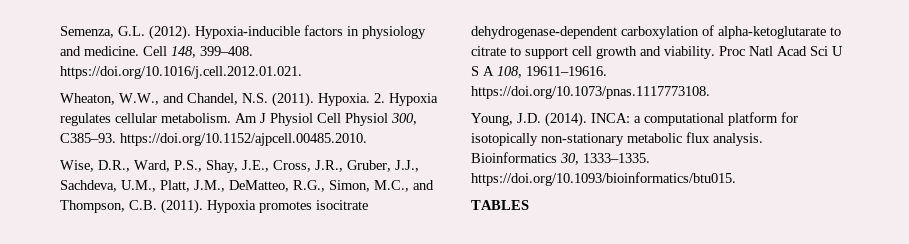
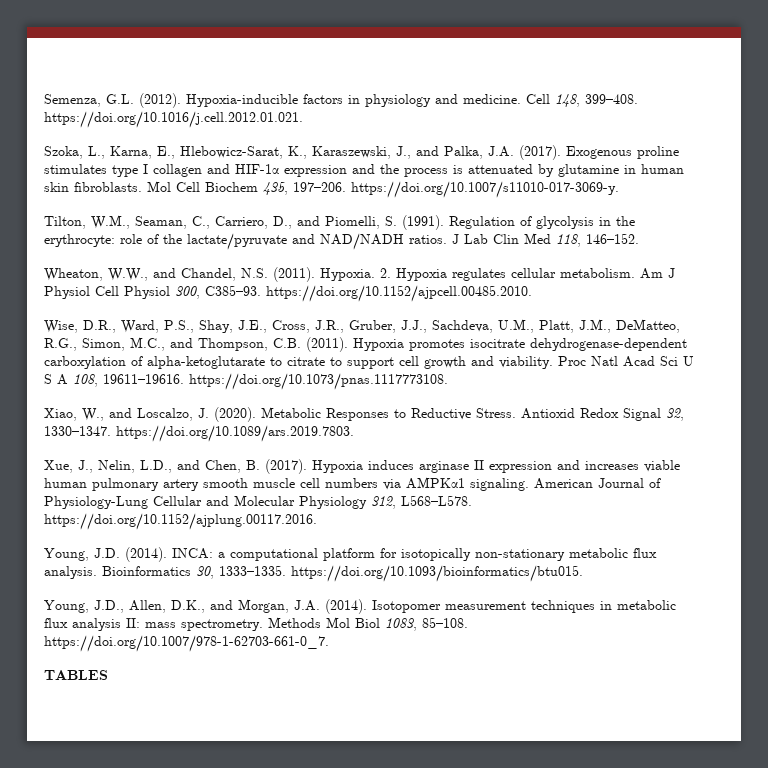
+ Szoka, L., Karna, E., Hlebowicz-Sarat, K., Karaszewski, J., and Palka, J.A. (2017). Exogenous proline stimulates type I collagen and HIF-1α expression and the process is attenuated by glutamine in human skin fibroblasts. Mol Cell Biochem 435, 197–206. https://doi.org/10.1007/s11010-017-3069-y.
+ Tilton, W.M., Seaman, C., Carriero, D., and Piomelli, S. (1991). Regulation of glycolysis in the erythrocyte: role of the lactate/pyruvate and NAD/NADH ratios. J Lab Clin Med 118, 146–152.
+ Xiao, W., and Loscalzo, J. (2020). Metabolic Responses to Reductive Stress. Antioxid Redox Signal 32, 1330–1347. https://doi.org/10.1089/ars.2019.7803.
+ Xue, J., Nelin, L.D., and Chen, B. (2017). Hypoxia induces arginase II expression and increases viable human pulmonary artery smooth muscle cell numbers via AMPKα1 signaling. American Journal of Physiology-Lung Cellular and Molecular Physiology 312, L568–L578. https://doi.org/10.1152/ajplung.00117.2016.
+ Young, J.D., Allen, D.K., and Morgan, J.A. (2014). Isotopomer measurement techniques in metabolic flux analysis II: mass spectrometry. Methods Mol Biol 1083, 85–108. https://doi.org/10.1007/978-1-62703-661-0_7.

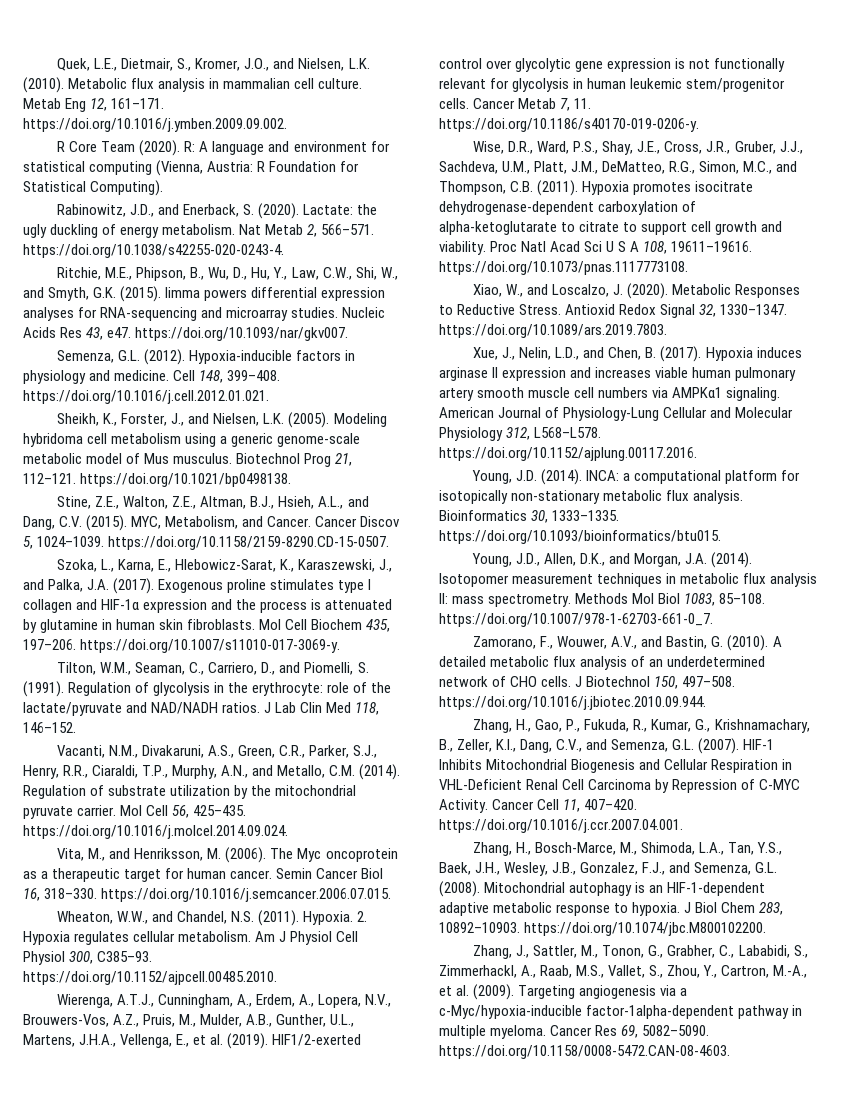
+ Quek, L.E., Dietmair, S., Kromer, J.O., and Nielsen, L.K. (2010). Metabolic flux analysis in mammalian cell culture. Metab Eng 12, 161–171. https://doi.org/10.1016/j.ymben.2009.09.002.
+ R Core Team (2020). R: A language and environment for statistical computing (Vienna, Austria: R Foundation for Statistical Computing).
+ Rabinowitz, J.D., and Enerback, S. (2020). Lactate: the ugly duckling of energy metabolism. Nat Metab 2, 566–571. https://doi.org/10.1038/s42255-020-0243-4.
+ Ritchie, M.E., Phipson, B., Wu, D., Hu, Y., Law, C.W., Shi, W., and Smyth, G.K. (2015). limma powers differential expression analyses for RNA-sequencing and microarray studies. Nucleic Acids Res 43, e47. https://doi.org/10.1093/nar/gkv007.
+ Sheikh, K., Forster, J., and Nielsen, L.K. (2005). Modeling hybridoma cell metabolism using a generic genome-scale metabolic model of Mus musculus. Biotechnol Prog 21, 112–121. https://doi.org/10.1021/bp0498138.
+ Stine, Z.E., Walton, Z.E., Altman, B.J., Hsieh, A.L., and Dang, C.V. (2015). MYC, Metabolism, and Cancer. Cancer Discov 5, 1024–1039. https://doi.org/10.1158/2159-8290.CD-15-0507.
+ Vacanti, N.M., Divakaruni, A.S., Green, C.R., Parker, S.J., Henry, R.R., Ciaraldi, T.P., Murphy, A.N., and Metallo, C.M. (2014). Regulation of substrate utilization by the mitochondrial pyruvate carrier. Mol Cell 56, 425–435. https://doi.org/10.1016/j.molcel.2014.09.024.
+ Vita, M., and Henriksson, M. (2006). The Myc oncoprotein as a therapeutic target for human cancer. Semin Cancer Biol 16, 318–330. https://doi.org/10.1016/j.semcancer.2006.07.015.
+ Wierenga, A.T.J., Cunningham, A., Erdem, A., Lopera, N.V., Brouwers-Vos, A.Z., Pruis, M., Mulder, A.B., Gunther, U.L., Martens, J.H.A., Vellenga, E., et al. (2019). HIF1/2-exerted control over glycolytic gene expression is not functionally relevant for glycolysis in human leukemic stem/progenitor cells. Cancer Metab 7, 11. https://doi.org/10.1186/s40170-019-0206-y.
- TABLES
+ Zamorano, F., Wouwer, A.V., and Bastin, G. (2010). A detailed metabolic flux analysis of an underdetermined network of CHO cells. J Biotechnol 150, 497–508. https://doi.org/10.1016/j.jbiotec.2010.09.944.
+ Zhang, H., Gao, P., Fukuda, R., Kumar, G., Krishnamachary, B., Zeller, K.I., Dang, C.V., and Semenza, G.L. (2007). HIF-1 Inhibits Mitochondrial Biogenesis and Cellular Respiration in VHL-Deficient Renal Cell Carcinoma by Repression of C-MYC Activity. Cancer Cell 11, 407–420. https://doi.org/10.1016/j.ccr.2007.04.001.
+ Zhang, H., Bosch-Marce, M., Shimoda, L.A., Tan, Y.S., Baek, J.H., Wesley, J.B., Gonzalez, F.J., and Semenza, G.L. (2008). Mitochondrial autophagy is an HIF-1-dependent adaptive metabolic response to hypoxia. J Biol Chem 283, 10892–10903. https://doi.org/10.1074/jbc.M800102200.
+ Zhang, J., Sattler, M., Tonon, G., Grabher, C., Lababidi, S., Zimmerhackl, A., Raab, M.S., Vallet, S., Zhou, Y., Cartron, M.-A., et al. (2009). Targeting angiogenesis via a c-Myc/hypoxia-inducible factor-1alpha-dependent pathway in multiple myeloma. Cancer Res 69, 5082–5090. https://doi.org/10.1158/0008-5472.CAN-08-4603.

